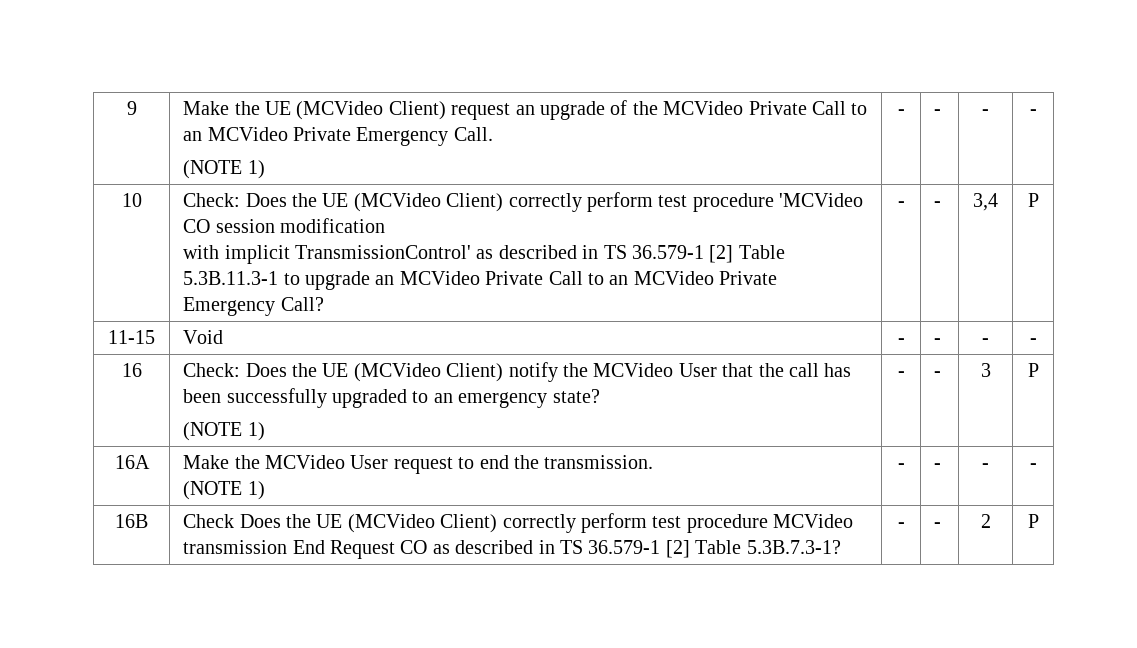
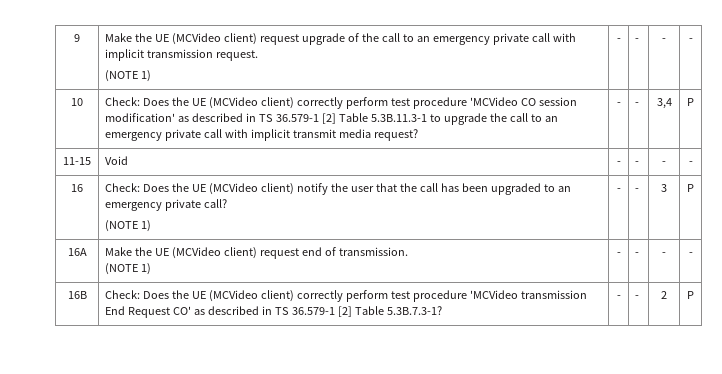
- 9 | Make the UE (MCVideo Client) request an upgrade of the MCVideo Private Call to an MCVideo Private Emergency Call.
+ 9 | Make the UE (MCVideo client) request upgrade of the call to an emergency private call with implicit transmission request.
- Check: Does the UE (MCVideo Client) correctly perform test procedure 'MCVideo CO session modification
- with implicit TransmissionControl' as described in TS 36.579-1 [2] Table 5.3B.11.3-1 to upgrade an MCVideo Private Call to an MCVideo Private Emergency Call?
+ Check: Does the UE (MCVideo client) correctly perform test procedure 'MCVideo CO session modification' as described in TS 36.579-1 [2] Table 5.3B.11.3-1 to upgrade the call to an emergency private call with implicit transmit media request?
- 16 | Check: Does the UE (MCVideo Client) notify the MCVideo User that the call has been successfully upgraded to an emergency state?
+ 16 | Check: Does the UE (MCVideo client) notify the user that the call has been upgraded to an emergency private call?
- 16A | Make the MCVideo User request to end the transmission.
+ 16A | Make the UE (MCVideo client) request end of transmission.
- 16B | Check Does the UE (MCVideo Client) correctly perform test procedure MCVideo transmission End Request CO as described in TS 36.579-1 [2] Table 5.3B.7.3-1? | - | - | 2 | P
+ 16B | Check: Does the UE (MCVideo client) correctly perform test procedure 'MCVideo transmission End Request CO' as described in TS 36.579-1 [2] Table 5.3B.7.3-1? | - | - | 2 | P

